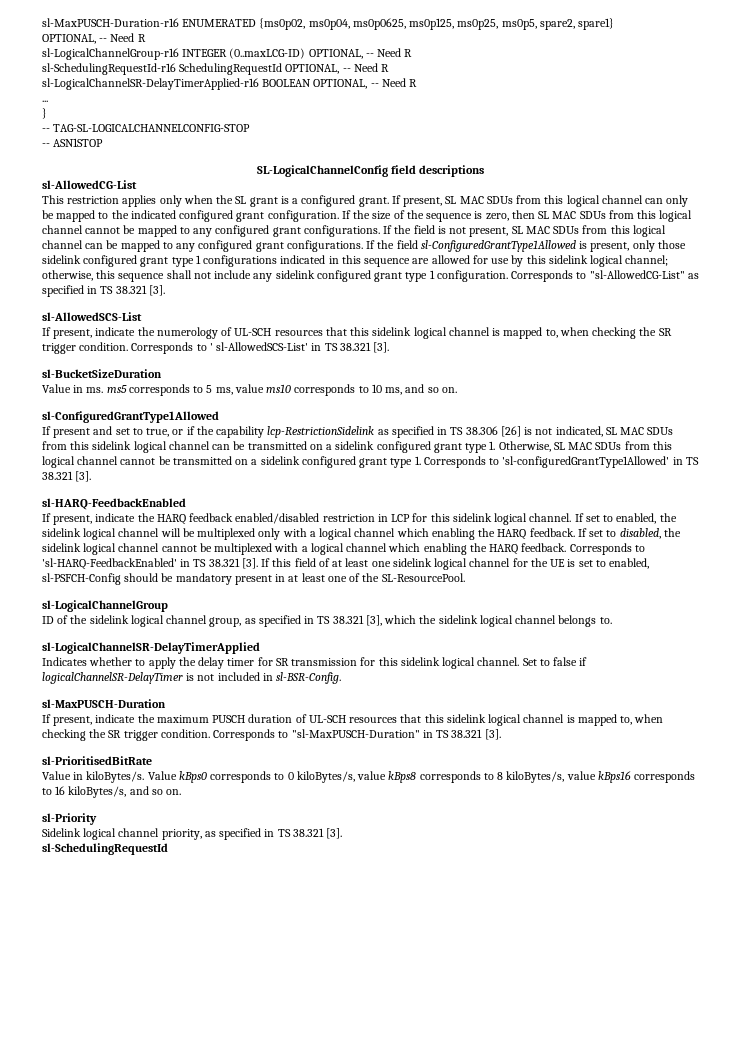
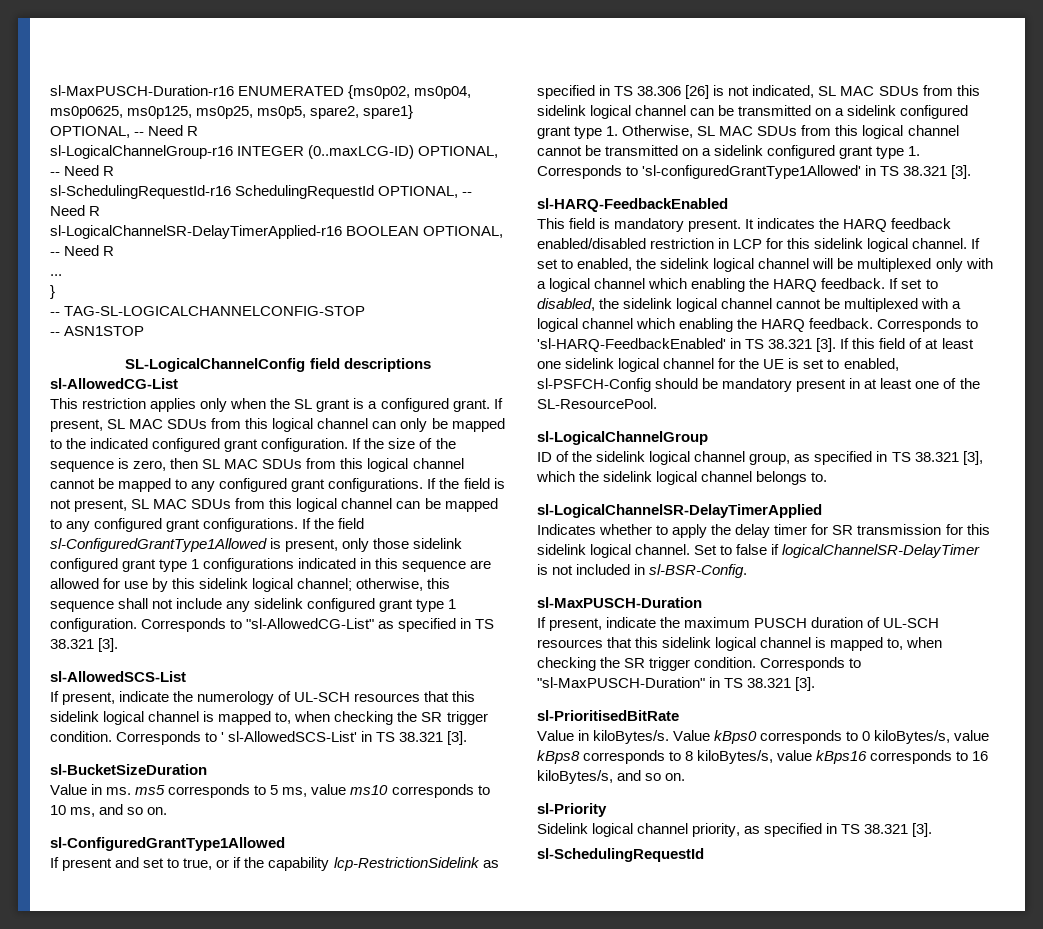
- If present, indicate the HARQ feedback enabled/disabled restriction in LCP for this sidelink logical channel.
+ This field is mandatory present. It indicates the HARQ feedback enabled/disabled restriction in LCP for this sidelink logical channel.

